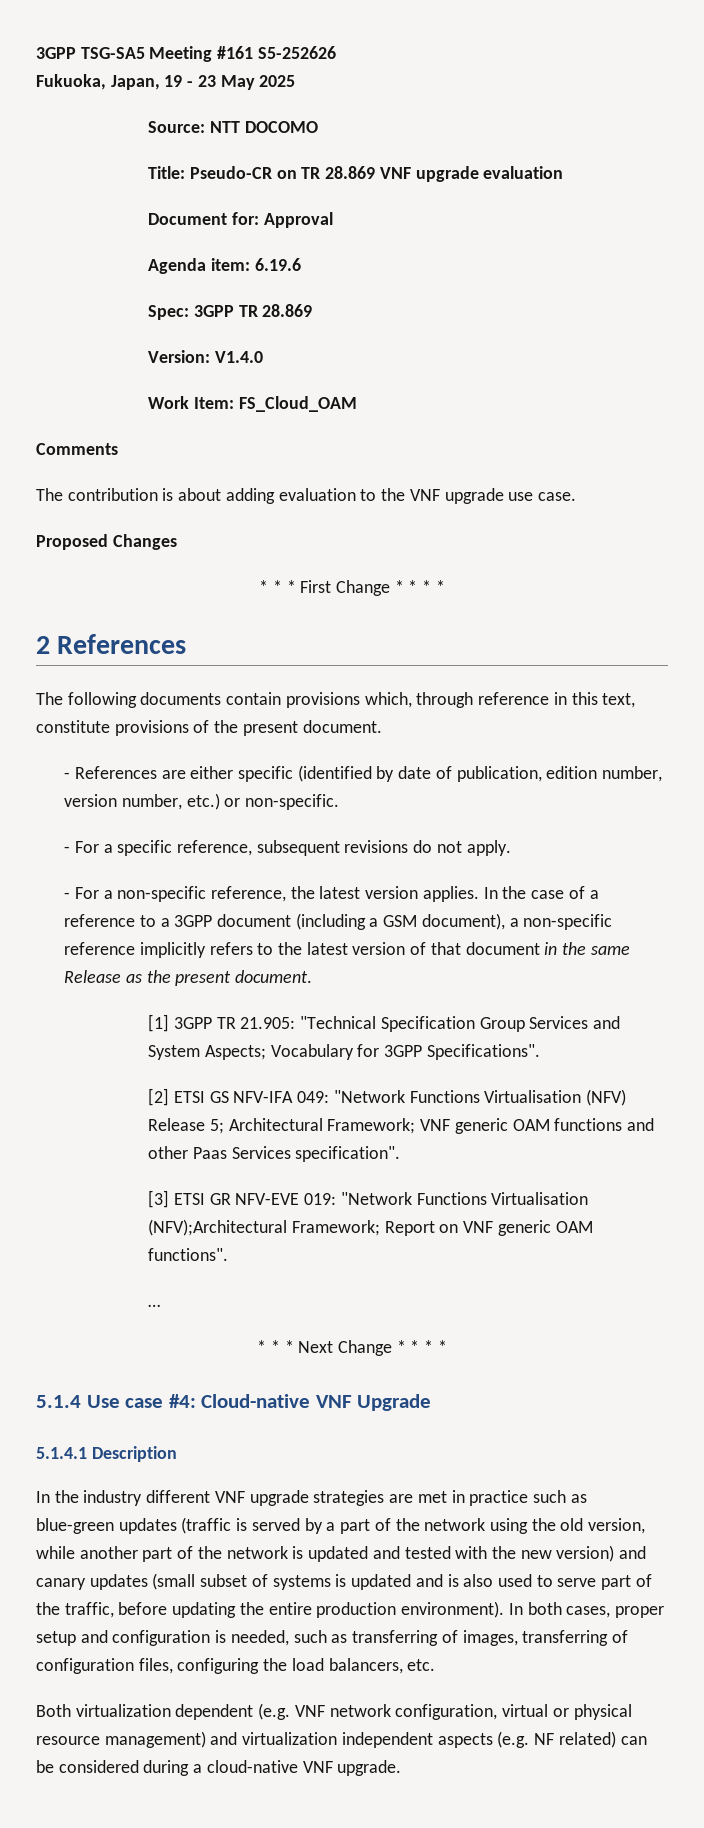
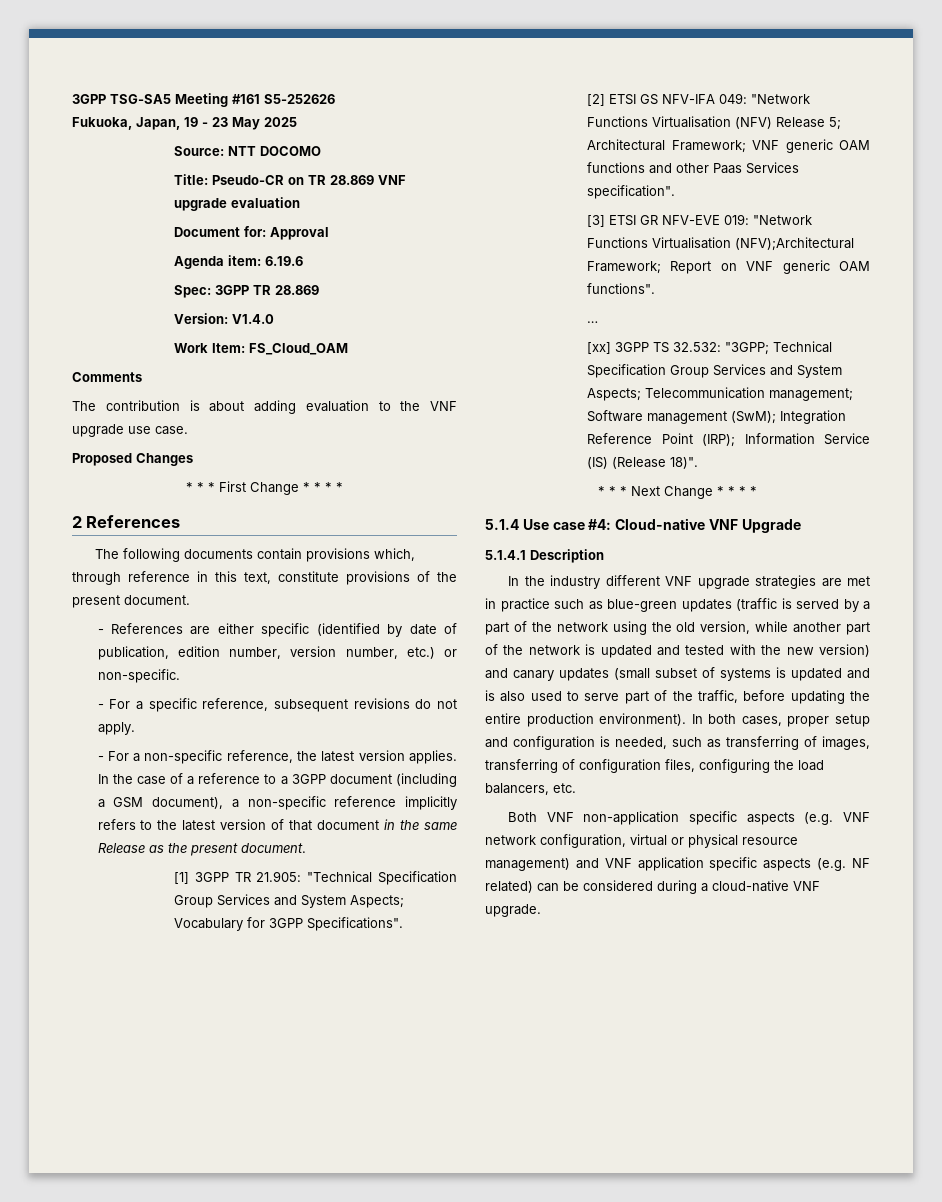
+ [xx] 3GPP TS 32.532: "3GPP; Technical Specification Group Services and System Aspects; Telecommunication management; Software management (SwM); Integration Reference Point (IRP); Information Service (IS) (Release 18)".
- Both virtualization dependent (e.g. VNF network configuration, virtual or physical resource management) and virtualization independent aspects (e.g. NF related) can be considered during a cloud-native VNF upgrade.
+ Both VNF non-application specific aspects (e.g. VNF network configuration, virtual or physical resource management) and VNF application specific aspects (e.g. NF related) can be considered during a cloud-native VNF upgrade.

